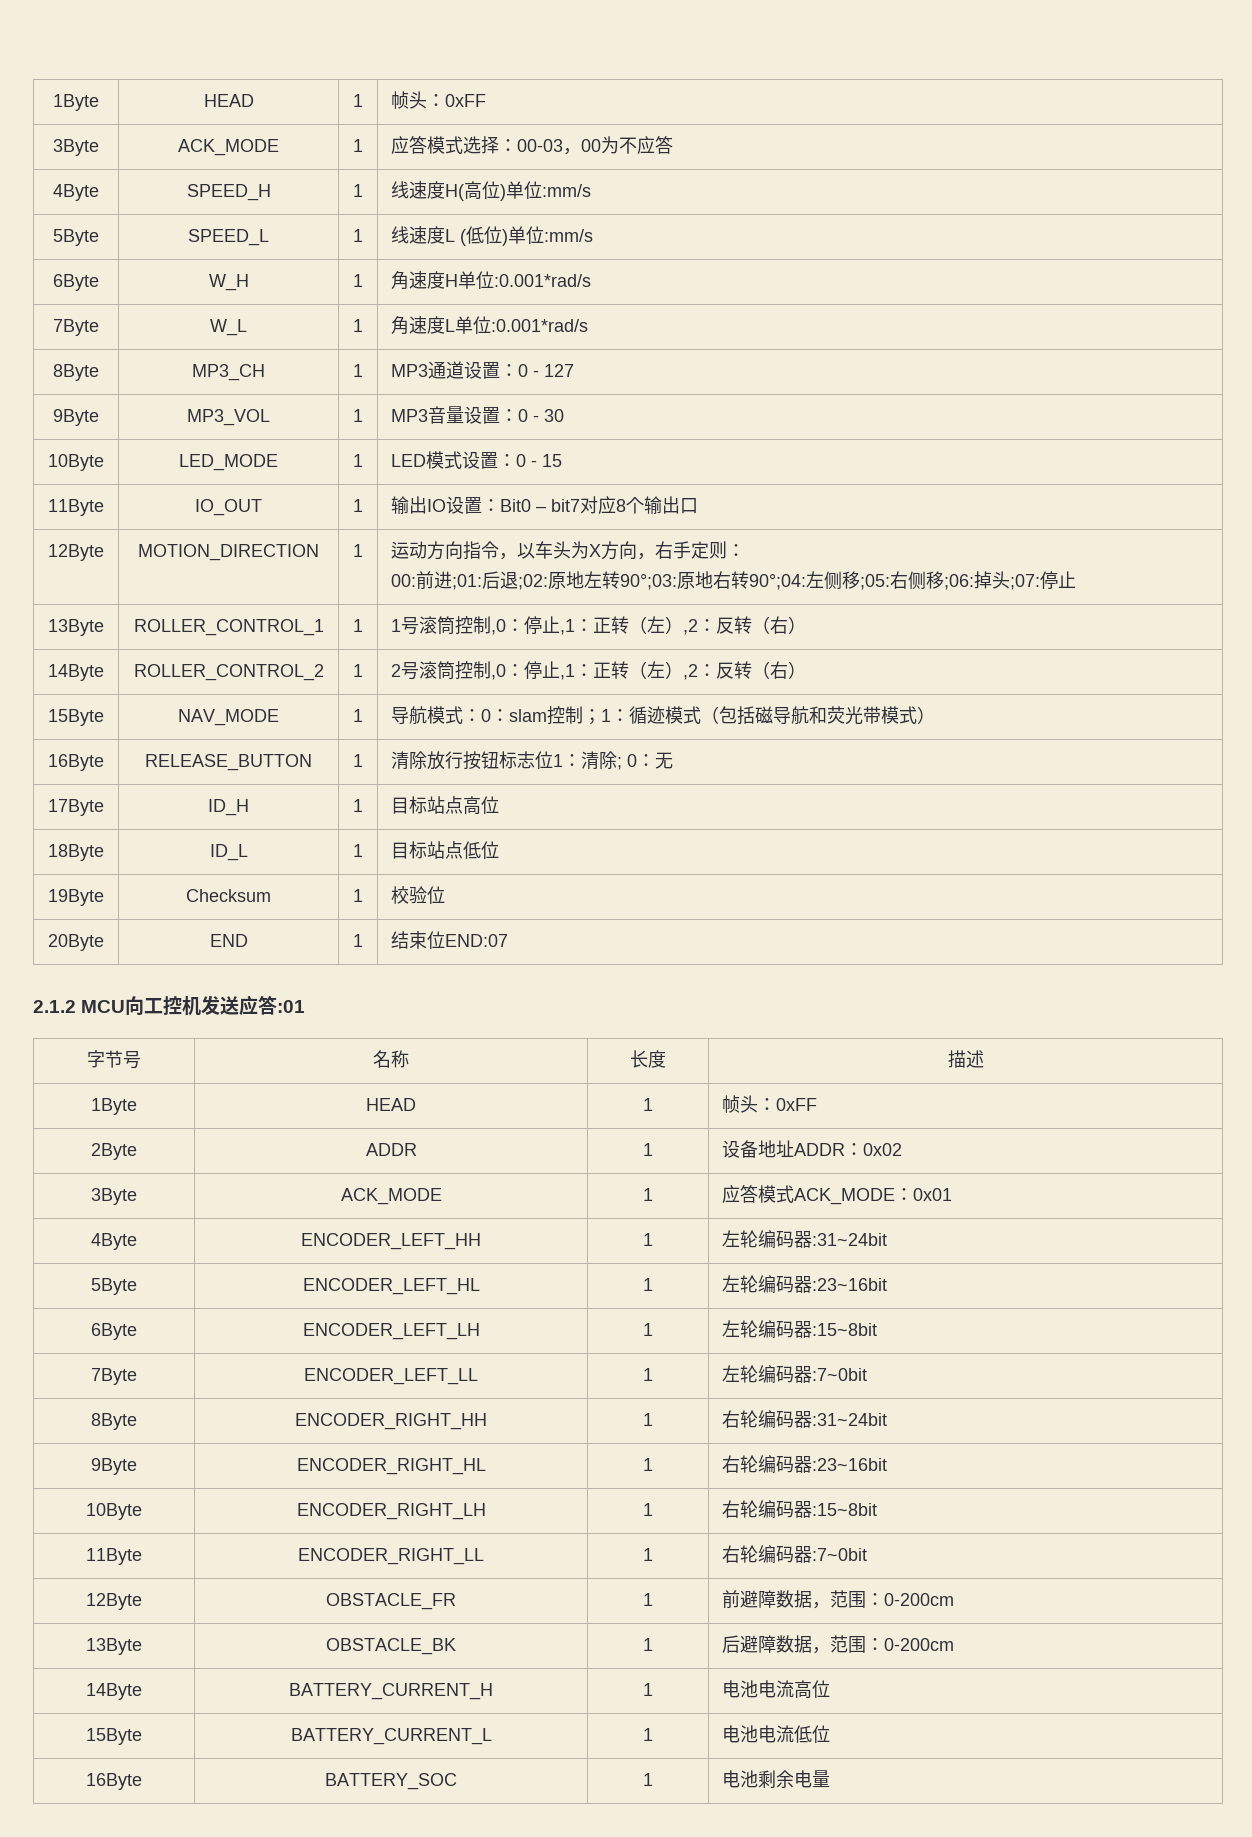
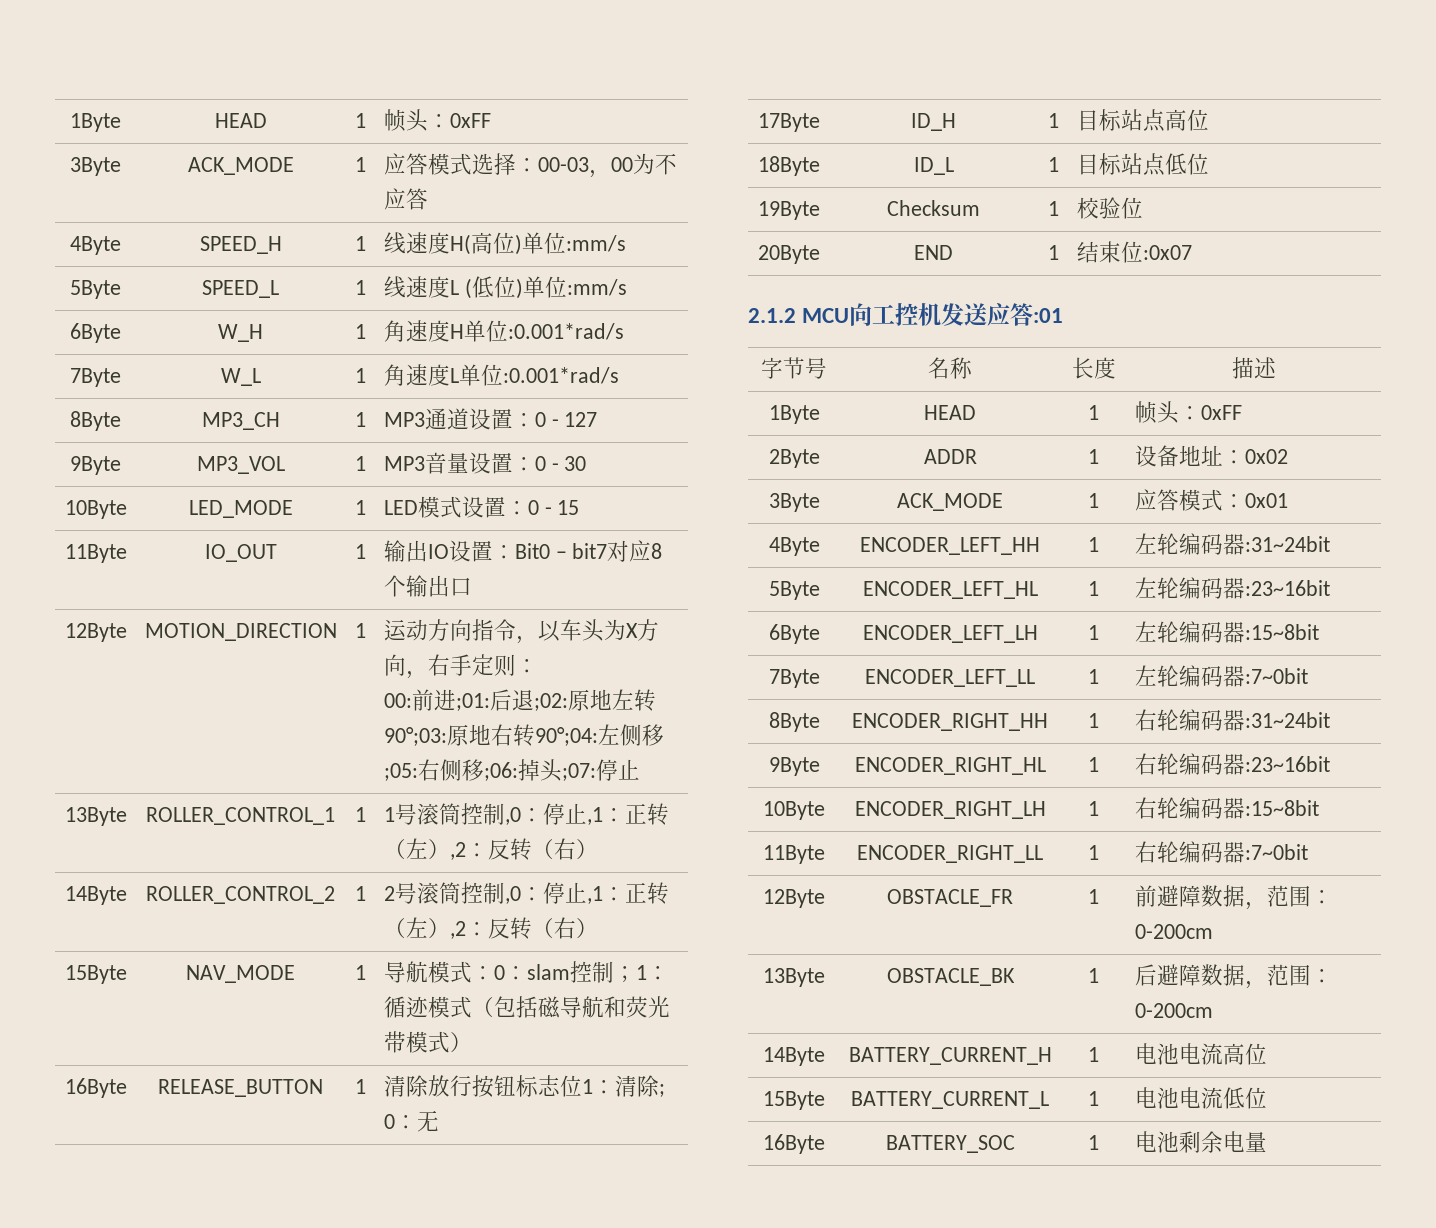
- 20Byte | END | 1 | 结束位END:07
+ 20Byte | END | 1 | 结束位:0x07
- 2Byte | ADDR | 1 | 设备地址ADDR：0x02
+ 2Byte | ADDR | 1 | 设备地址：0x02
- 3Byte | ACK_MODE | 1 | 应答模式ACK_MODE：0x01
+ 3Byte | ACK_MODE | 1 | 应答模式：0x01

